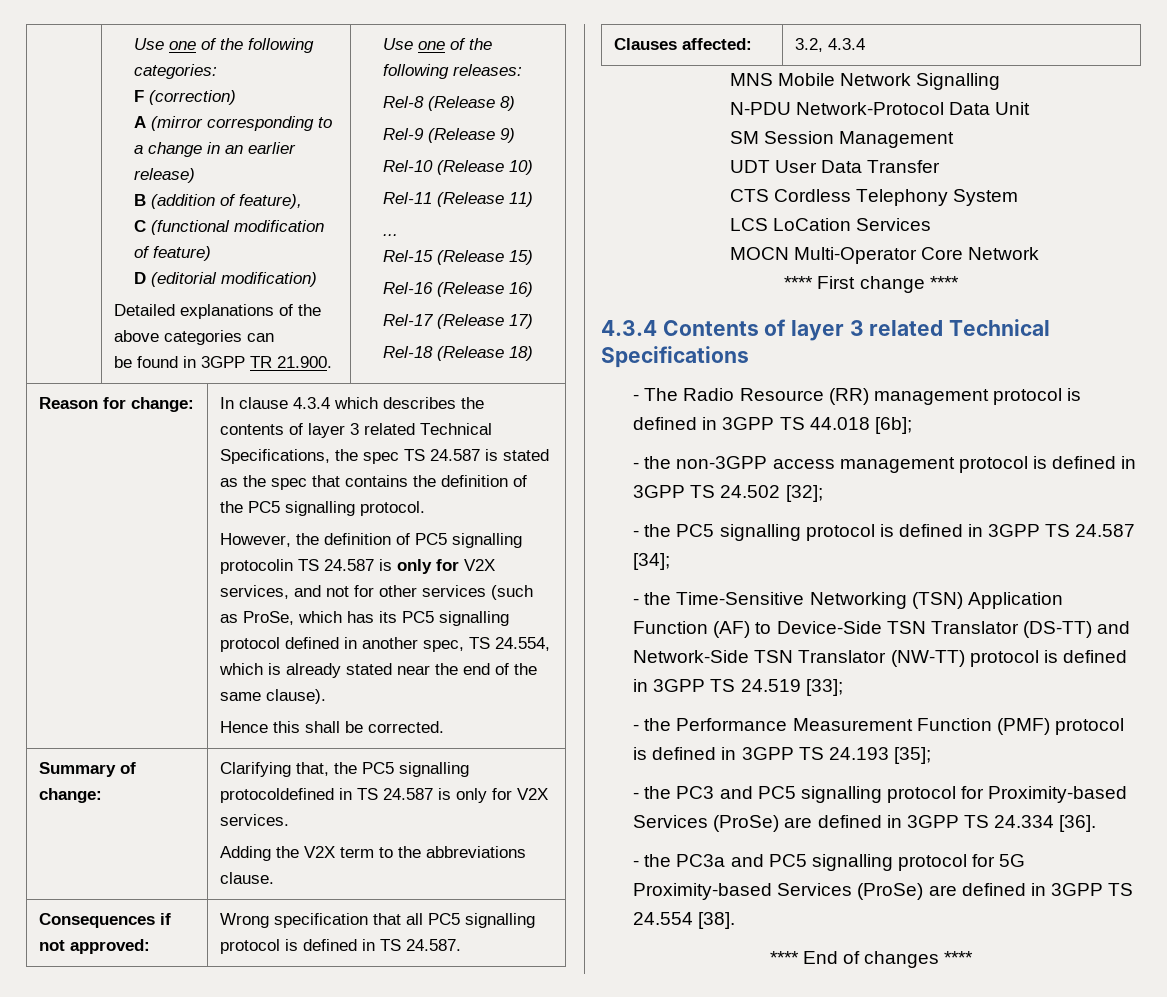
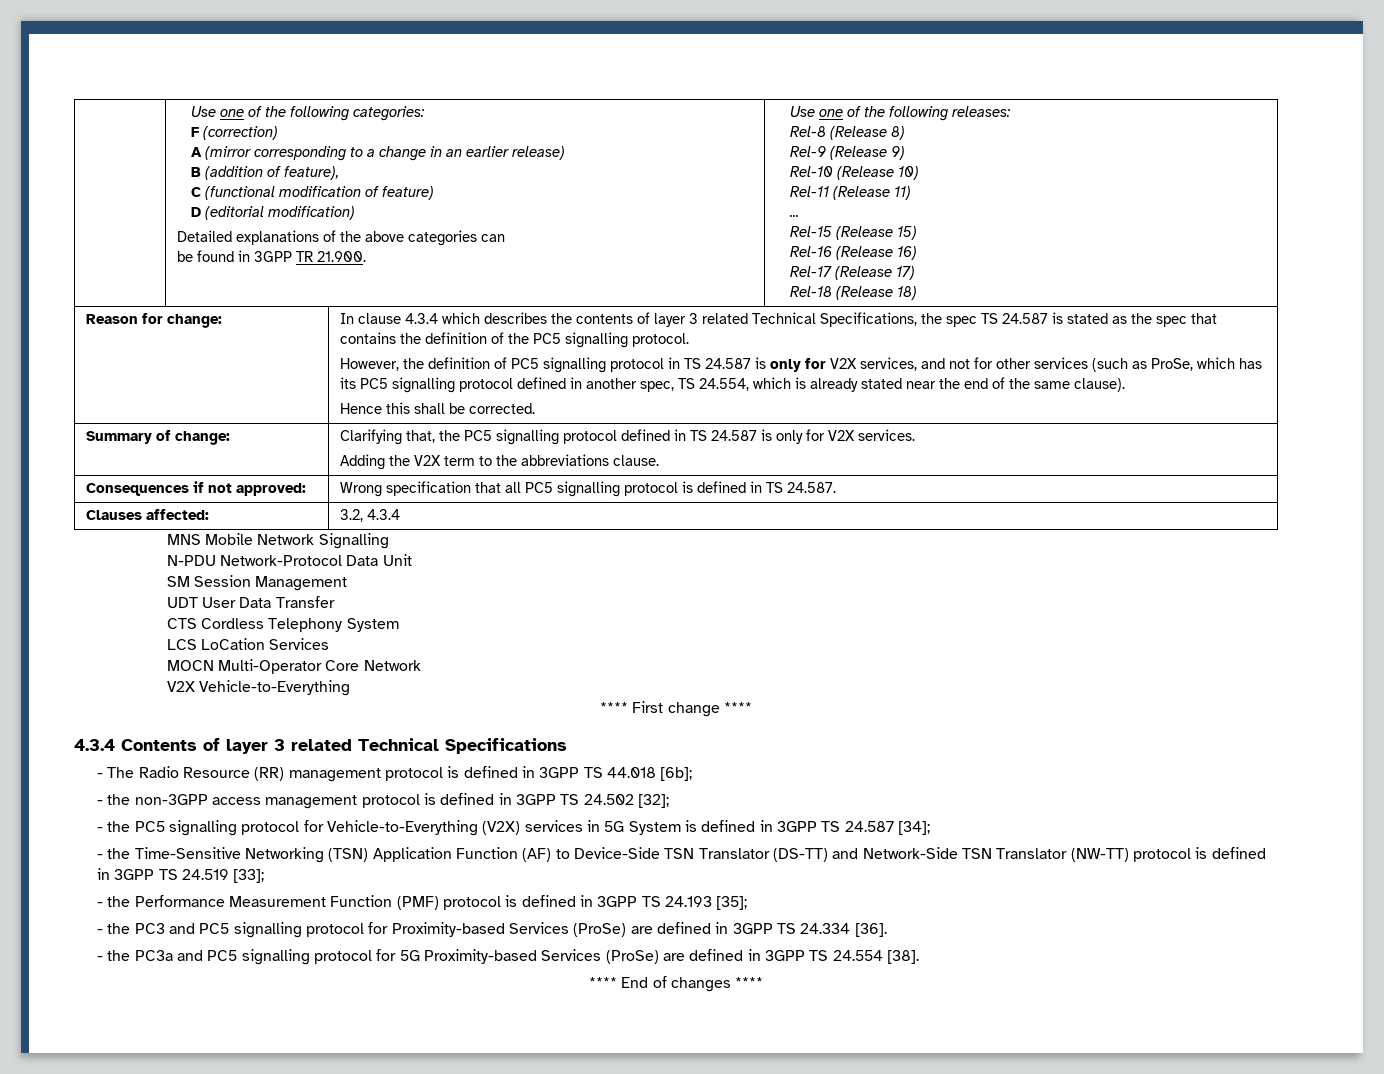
- However, the definition of PC5 signalling protocolin TS 24.587 is only for V2X services, and not for other services (such as ProSe, which has its PC5 signalling protocol defined in another spec, TS 24.554, which is already stated near the end of the same clause).
+ However, the definition of PC5 signalling protocol in TS 24.587 is only for V2X services, and not for other services (such as ProSe, which has its PC5 signalling protocol defined in another spec, TS 24.554, which is already stated near the end of the same clause).
- Summary of change: | Clarifying that, the PC5 signalling protocoldefined in TS 24.587 is only for V2X services.
+ Summary of change: | Clarifying that, the PC5 signalling protocol defined in TS 24.587 is only for V2X services.
+ V2X Vehicle-to-Everything
- - the PC5 signalling protocol is defined in 3GPP TS 24.587 [34];
+ - the PC5 signalling protocol for Vehicle-to-Everything (V2X) services in 5G System is defined in 3GPP TS 24.587 [34];

